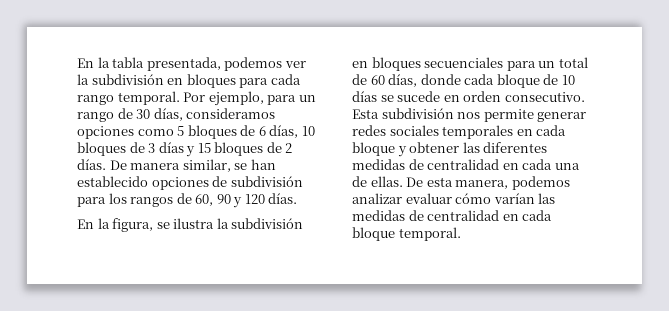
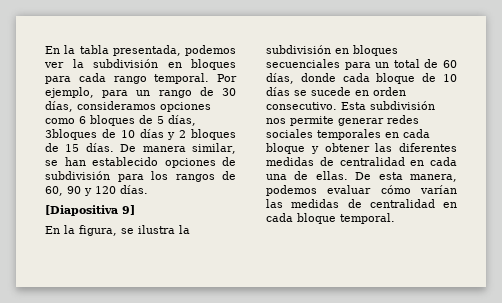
- Por ejemplo, para un rango de 30 días, consideramos opciones como 5 bloques de 6 días, 10 bloques de 3 días y 15 bloques de 2 días.
+ Por ejemplo, para un rango de 30 días, consideramos opciones como 6 bloques de 5 días, 3bloques de 10 días y 2 bloques de 15 días.
+ [Diapositiva 9]
- De esta manera, podemos analizar evaluar cómo varían las medidas de centralidad en cada bloque temporal.
+ De esta manera, podemos evaluar cómo varían las medidas de centralidad en cada bloque temporal.

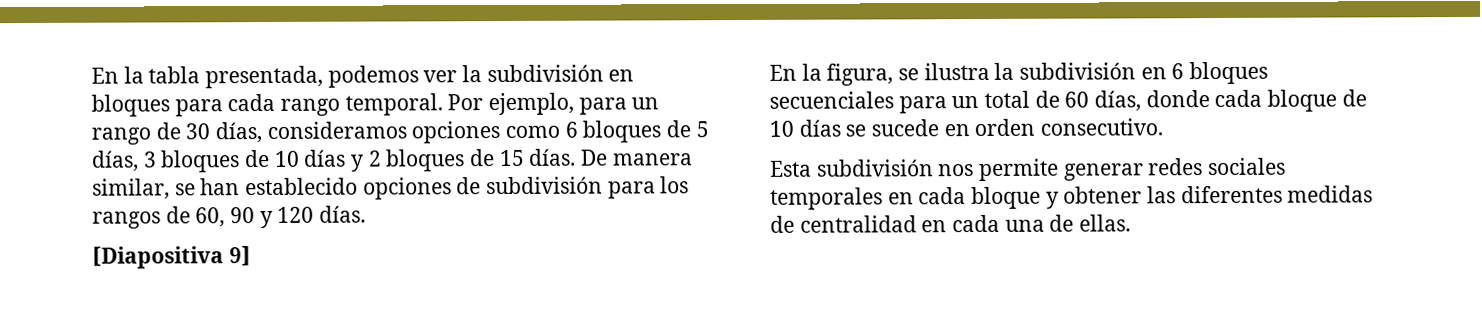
- Por ejemplo, para un rango de 30 días, consideramos opciones como 6 bloques de 5 días, 3bloques de 10 días y 2 bloques de 15 días.
+ Por ejemplo, para un rango de 30 días, consideramos opciones como 6 bloques de 5 días, 3 bloques de 10 días y 2 bloques de 15 días.
- En la figura, se ilustra la subdivisión en bloques secuenciales para un total de 60 días, donde cada bloque de 10 días se sucede en orden consecutivo. Esta subdivisión nos permite generar redes sociales temporales en cada bloque y obtener las diferentes medidas de centralidad en cada una de ellas. De esta manera, podemos evaluar cómo varían las medidas de centralidad en cada bloque temporal.
+ En la figura, se ilustra la subdivisión en 6 bloques secuenciales para un total de 60 días, donde cada bloque de 10 días se sucede en orden consecutivo.
+ Esta subdivisión nos permite generar redes sociales temporales en cada bloque y obtener las diferentes medidas de centralidad en cada una de ellas.

